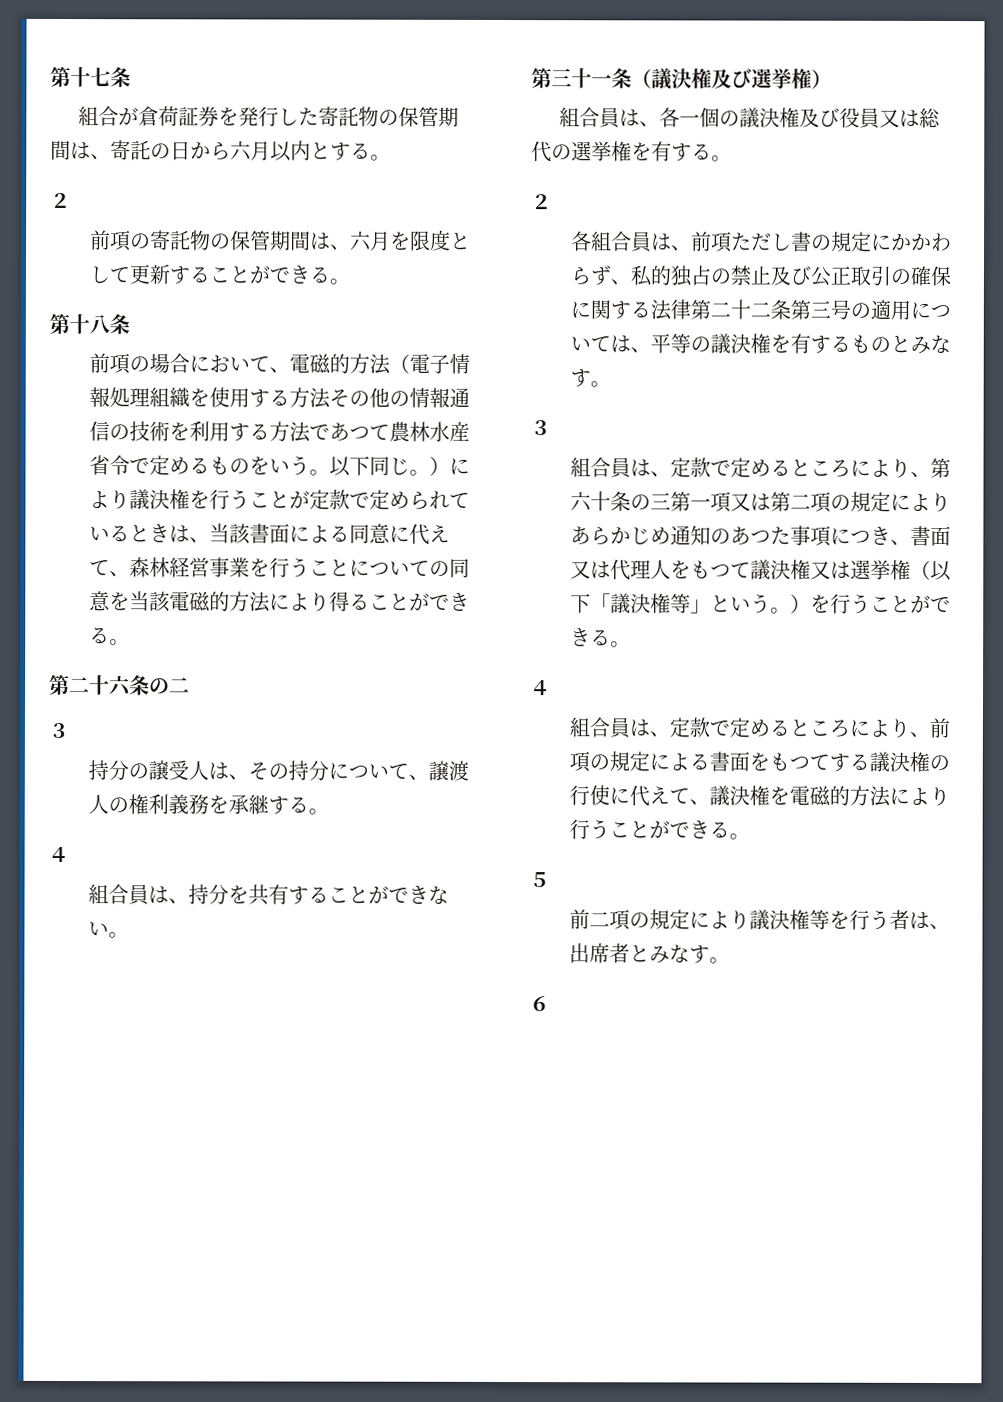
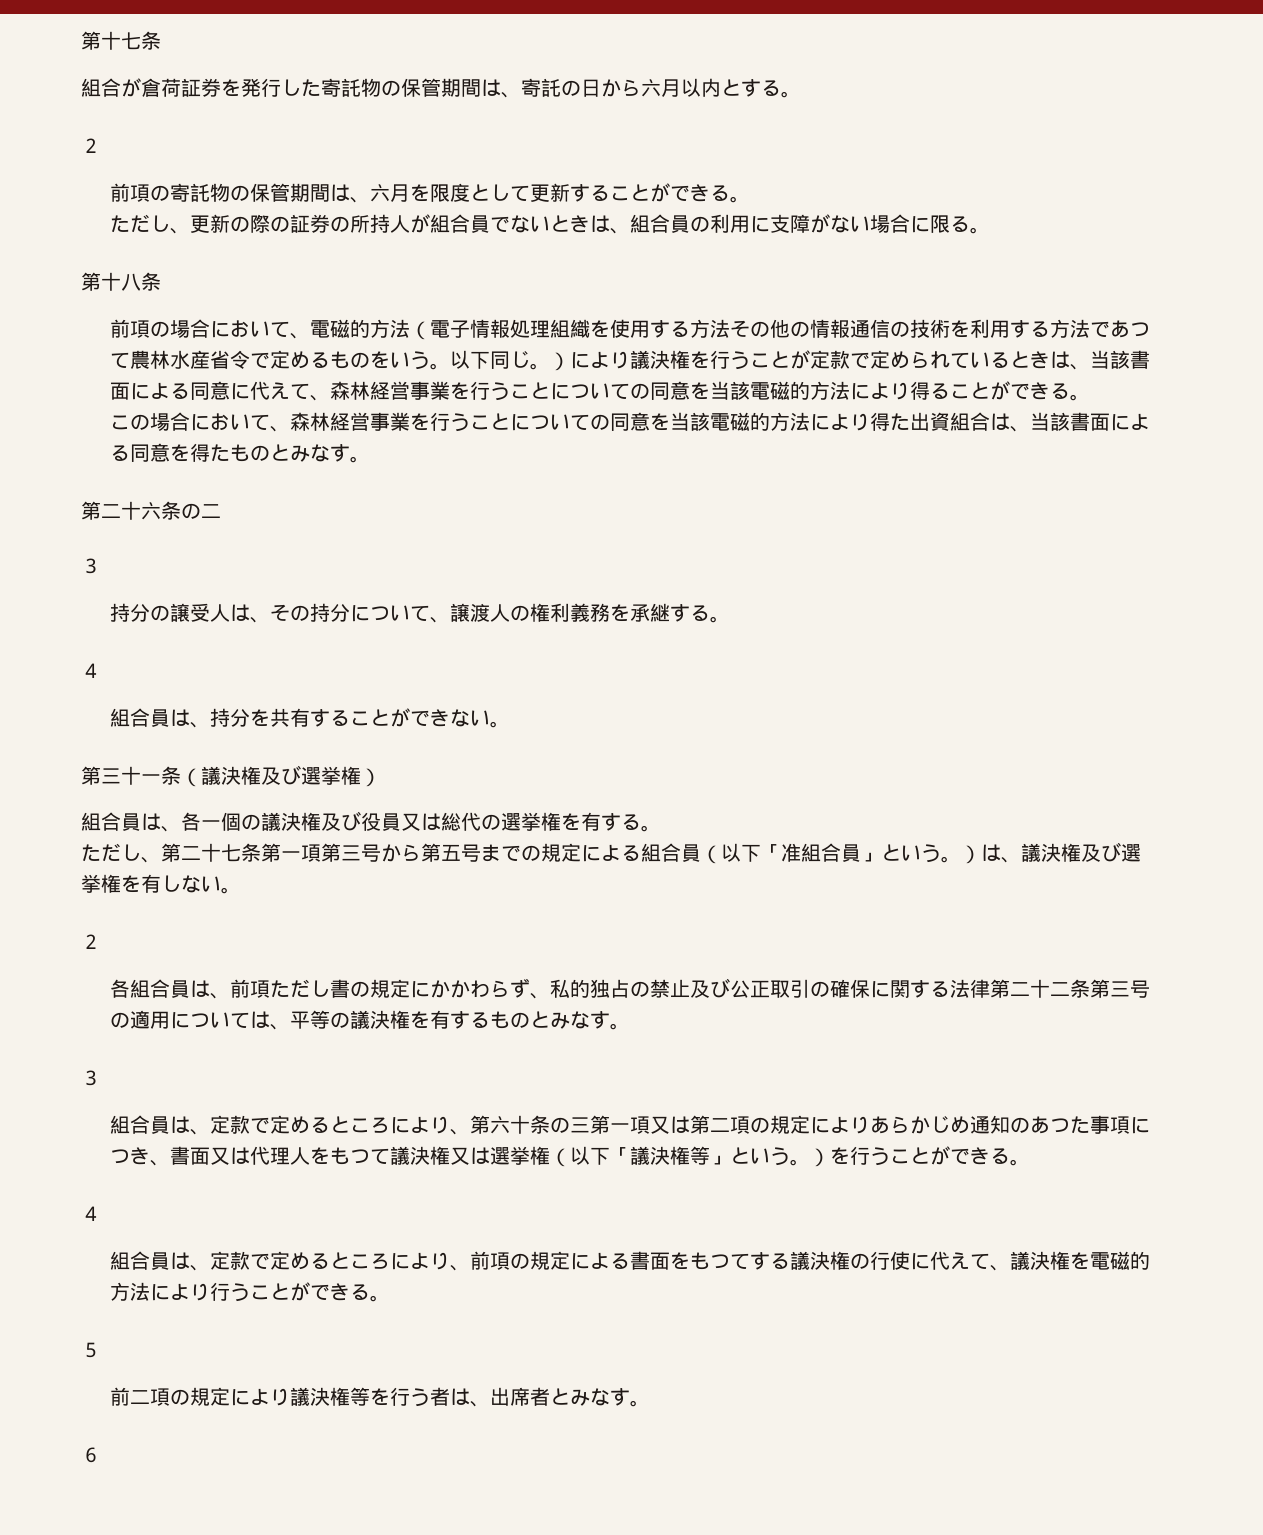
+ ただし、更新の際の証券の所持人が組合員でないときは、組合員の利用に支障がない場合に限る。
+ この場合において、森林経営事業を行うことについての同意を当該電磁的方法により得た出資組合は、当該書面による同意を得たものとみなす。
+ ただし、第二十七条第一項第三号から第五号までの規定による組合員（以下「准組合員」という。）は、議決権及び選挙権を有しない。

